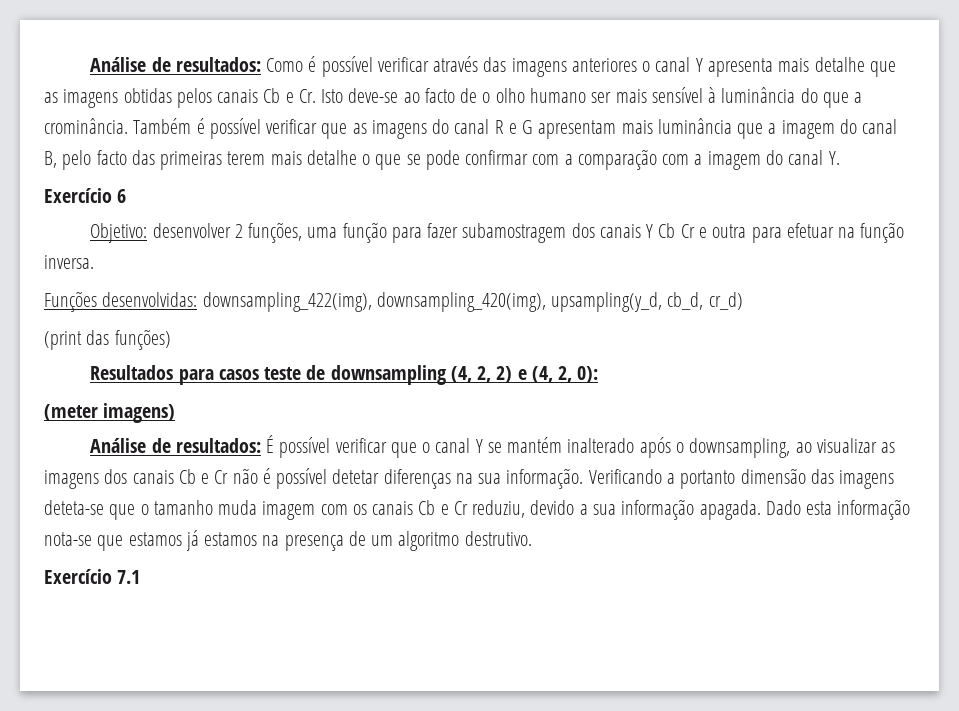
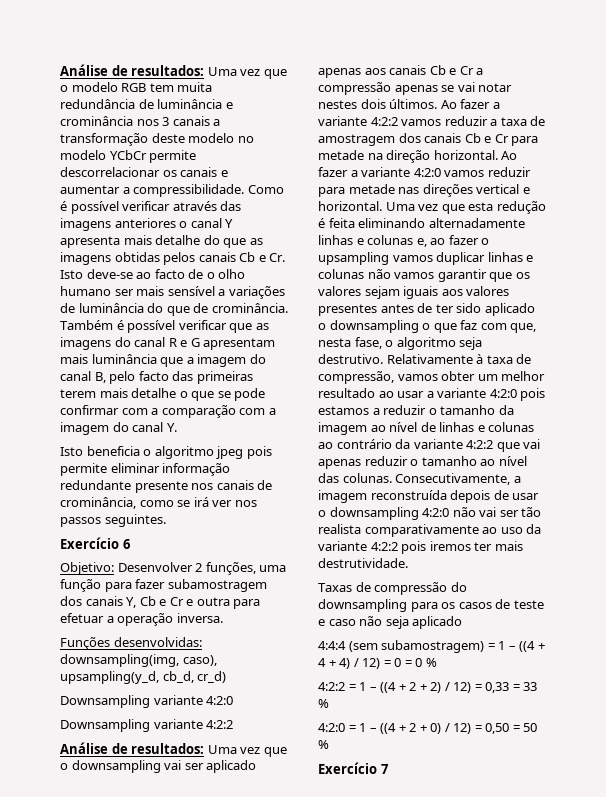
- Análise de resultados: Como é possível verificar através das imagens anteriores o canal Y apresenta mais detalhe que as imagens obtidas pelos canais Cb e Cr. Isto deve-se ao facto de o olho humano ser mais sensível à luminância do que a crominância.
+ Análise de resultados: Uma vez que o modelo RGB tem muita redundância de luminância e crominância nos 3 canais a transformação deste modelo no modelo YCbCr permite descorrelacionar os canais e aumentar a compressibilidade. Como é possível verificar através das imagens anteriores o canal Y apresenta mais detalhe do que as imagens obtidas pelos canais Cb e Cr. Isto deve-se ao facto de o olho humano ser mais sensível a variações de luminância do que de crominância.
+ Isto beneficia o algoritmo jpeg pois permite eliminar informação redundante presente nos canais de crominância, como se irá ver nos passos seguintes.
- Objetivo: desenvolver 2 funções, uma função para fazer subamostragem dos canais Y Cb Cr e outra para efetuar na função inversa.
+ Objetivo: Desenvolver 2 funções, uma função para fazer subamostragem dos canais Y, Cb e Cr e outra para efetuar a operação inversa.
- Funções desenvolvidas: downsampling_422(img), downsampling_420(img), upsampling(y_d, cb_d, cr_d)
+ Funções desenvolvidas: downsampling(img, caso), upsampling(y_d, cb_d, cr_d)
- (print das funções)
- Resultados para casos teste de downsampling (4, 2, 2) e (4, 2, 0):
- (meter imagens)
- Análise de resultados: É possível verificar que o canal Y se mantém inalterado após o downsampling, ao visualizar as imagens dos canais Cb e Cr não é possível detetar diferenças na sua informação. Verificando a portanto dimensão das imagens deteta-se que o tamanho muda imagem com os canais Cb e Cr reduziu, devido a sua informação apagada. Dado esta informação nota-se que estamos já estamos na presença de um algoritmo destrutivo.
- Exercício 7.1
+ Downsampling variante 4:2:0
+ Downsampling variante 4:2:2
+ Análise de resultados: Uma vez que o downsampling vai ser aplicado apenas aos canais Cb e Cr a compressão apenas se vai notar nestes dois últimos. Ao fazer a variante 4:2:2 vamos reduzir a taxa de amostragem dos canais Cb e Cr para metade na direção horizontal. Ao fazer a variante 4:2:0 vamos reduzir para metade nas direções vertical e horizontal. Uma vez que esta redução é feita eliminando alternadamente linhas e colunas e, ao fazer o upsampling vamos duplicar linhas e colunas não vamos garantir que os valores sejam iguais aos valores presentes antes de ter sido aplicado o downsampling o que faz com que, nesta fase, o algoritmo seja destrutivo. Relativamente à taxa de compressão, vamos obter um melhor resultado ao usar a variante 4:2:0 pois estamos a reduzir o tamanho da imagem ao nível de linhas e colunas ao contrário da variante 4:2:2 que vai apenas reduzir o tamanho ao nível das colunas. Consecutivamente, a imagem reconstruída depois de usar o downsampling 4:2:0 não vai ser tão realista comparativamente ao uso da variante 4:2:2 pois iremos ter mais destrutividade.
+ Taxas de compressão do downsampling para os casos de teste e caso não seja aplicado
+ 4:4:4 (sem subamostragem) = 1 – ((4 + 4 + 4) / 12) = 0 = 0 %
+ 4:2:2 = 1 – ((4 + 2 + 2) / 12) = 0,33 = 33 %
+ 4:2:0 = 1 – ((4 + 2 + 0) / 12) = 0,50 = 50 %
+ Exercício 7

